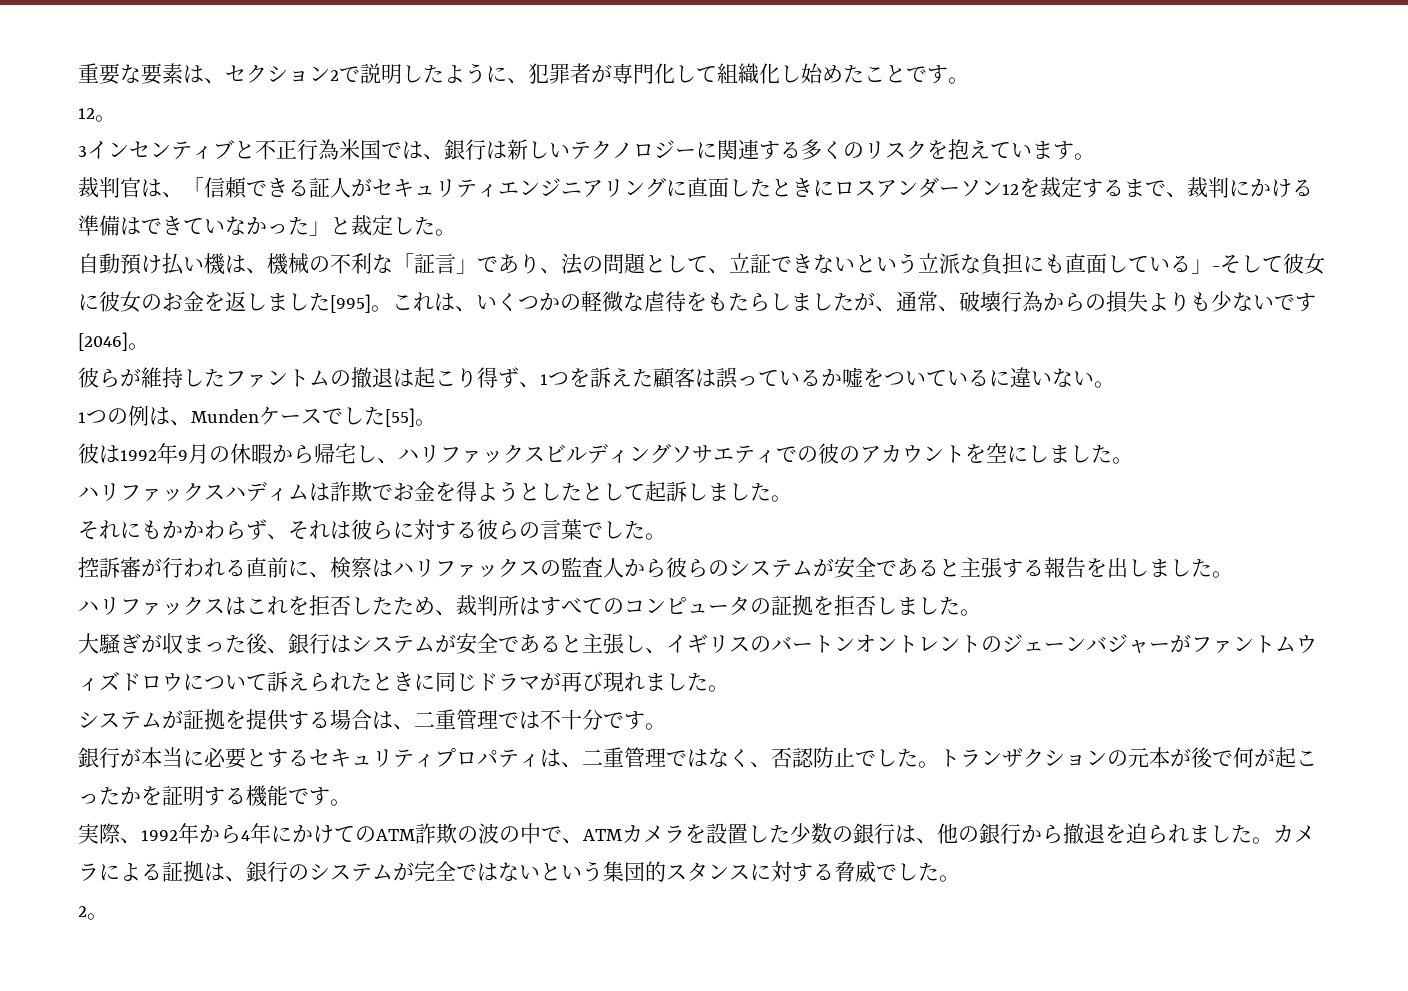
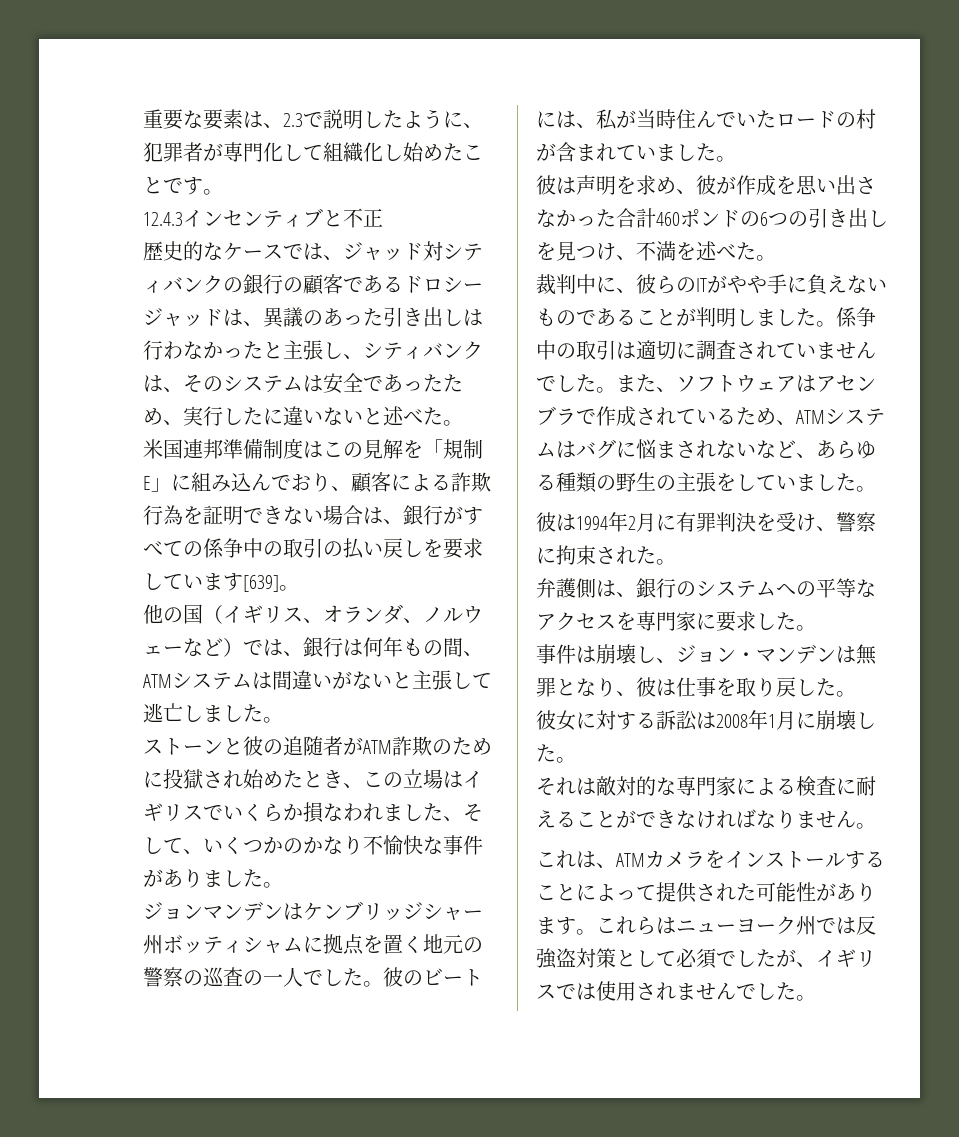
- 重要な要素は、セクション2で説明したように、犯罪者が専門化して組織化し始めたことです。
+ 重要な要素は、2.3で説明したように、犯罪者が専門化して組織化し始めたことです。
- 12。
- 3インセンティブと不正行為米国では、銀行は新しいテクノロジーに関連する多くのリスクを抱えています。
- 裁判官は、「信頼できる証人がセキュリティエンジニアリングに直面したときにロスアンダーソン12を裁定するまで、裁判にかける準備はできていなかった」と裁定した。
- 自動預け払い機は、機械の不利な「証言」であり、法の問題として、立証できないという立派な負担にも直面している」-そして彼女に彼女のお金を返しました[995]。これは、いくつかの軽微な虐待をもたらしましたが、通常、破壊行為からの損失よりも少ないです[2046]。
- 彼らが維持したファントムの撤退は起こり得ず、1つを訴えた顧客は誤っているか嘘をついているに違いない。
- 1つの例は、Mundenケースでした[55]。
- 彼は1992年9月の休暇から帰宅し、ハリファックスビルディングソサエティでの彼のアカウントを空にしました。
- ハリファックスハディムは詐欺でお金を得ようとしたとして起訴しました。
- それにもかかわらず、それは彼らに対する彼らの言葉でした。
- 控訴審が行われる直前に、検察はハリファックスの監査人から彼らのシステムが安全であると主張する報告を出しました。
- ハリファックスはこれを拒否したため、裁判所はすべてのコンピュータの証拠を拒否しました。
- 大騒ぎが収まった後、銀行はシステムが安全であると主張し、イギリスのバートンオントレントのジェーンバジャーがファントムウィズドロウについて訴えられたときに同じドラマが再び現れました。
- システムが証拠を提供する場合は、二重管理では不十分です。
- 銀行が本当に必要とするセキュリティプロパティは、二重管理ではなく、否認防止でした。トランザクションの元本が後で何が起こったかを証明する機能です。
- 実際、1992年から4年にかけてのATM詐欺の波の中で、ATMカメラを設置した少数の銀行は、他の銀行から撤退を迫られました。カメラによる証拠は、銀行のシステムが完全ではないという集団的スタンスに対する脅威でした。
- 2。
+ 12.4.3インセンティブと不正
+ 歴史的なケースでは、ジャッド対シティバンクの銀行の顧客であるドロシージャッドは、異議のあった引き出しは行わなかったと主張し、シティバンクは、そのシステムは安全であったため、実行したに違いないと述べた。
+ 米国連邦準備制度はこの見解を「規制E」に組み込んでおり、顧客による詐欺行為を証明できない場合は、銀行がすべての係争中の取引の払い戻しを要求しています[639]。
+ 他の国（イギリス、オランダ、ノルウェーなど）では、銀行は何年もの間、ATMシステムは間違いがないと主張して逃亡しました。
+ ストーンと彼の追随者がATM詐欺のために投獄され始めたとき、この立場はイギリスでいくらか損なわれました、そして、いくつかのかなり不愉快な事件がありました。
+ ジョンマンデンはケンブリッジシャー州ボッティシャムに拠点を置く地元の警察の巡査の一人でした。彼のビートには、私が当時住んでいたロードの村が含まれていました。
+ 彼は声明を求め、彼が作成を思い出さなかった合計460ポンドの6つの引き出しを見つけ、不満を述べた。
+ 裁判中に、彼らのITがやや手に負えないものであることが判明しました。係争中の取引は適切に調査されていませんでした。また、ソフトウェアはアセンブラで作成されているため、ATMシステムはバグに悩まされないなど、あらゆる種類の野生の主張をしていました。
+ 彼は1994年2月に有罪判決を受け、警察に拘束された。
+ 弁護側は、銀行のシステムへの平等なアクセスを専門家に要求した。
+ 事件は崩壊し、ジョン・マンデンは無罪となり、彼は仕事を取り戻した。
+ 彼女に対する訴訟は2008年1月に崩壊した。
+ それは敵対的な専門家による検査に耐えることができなければなりません。
+ これは、ATMカメラをインストールすることによって提供された可能性があります。これらはニューヨーク州では反強盗対策として必須でしたが、イギリスでは使用されませんでした。

